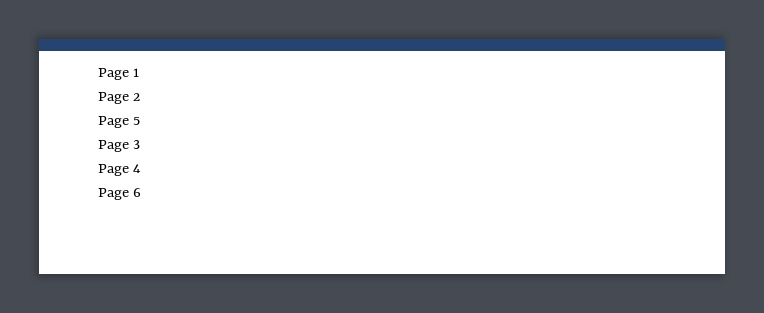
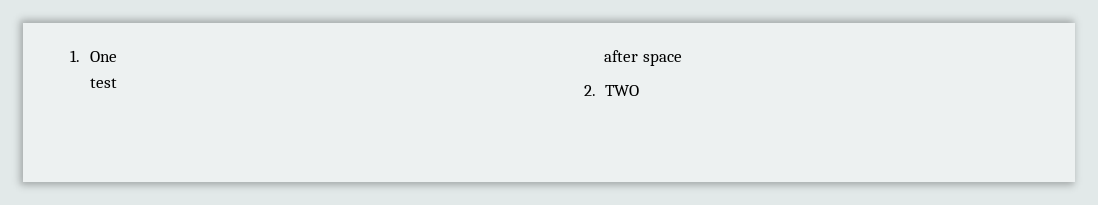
- Page 1
- Page 2
- Page 5
- Page 3
- Page 4
- Page 6
+ 1. One
+ test
+ after space
+ 2. TWO

